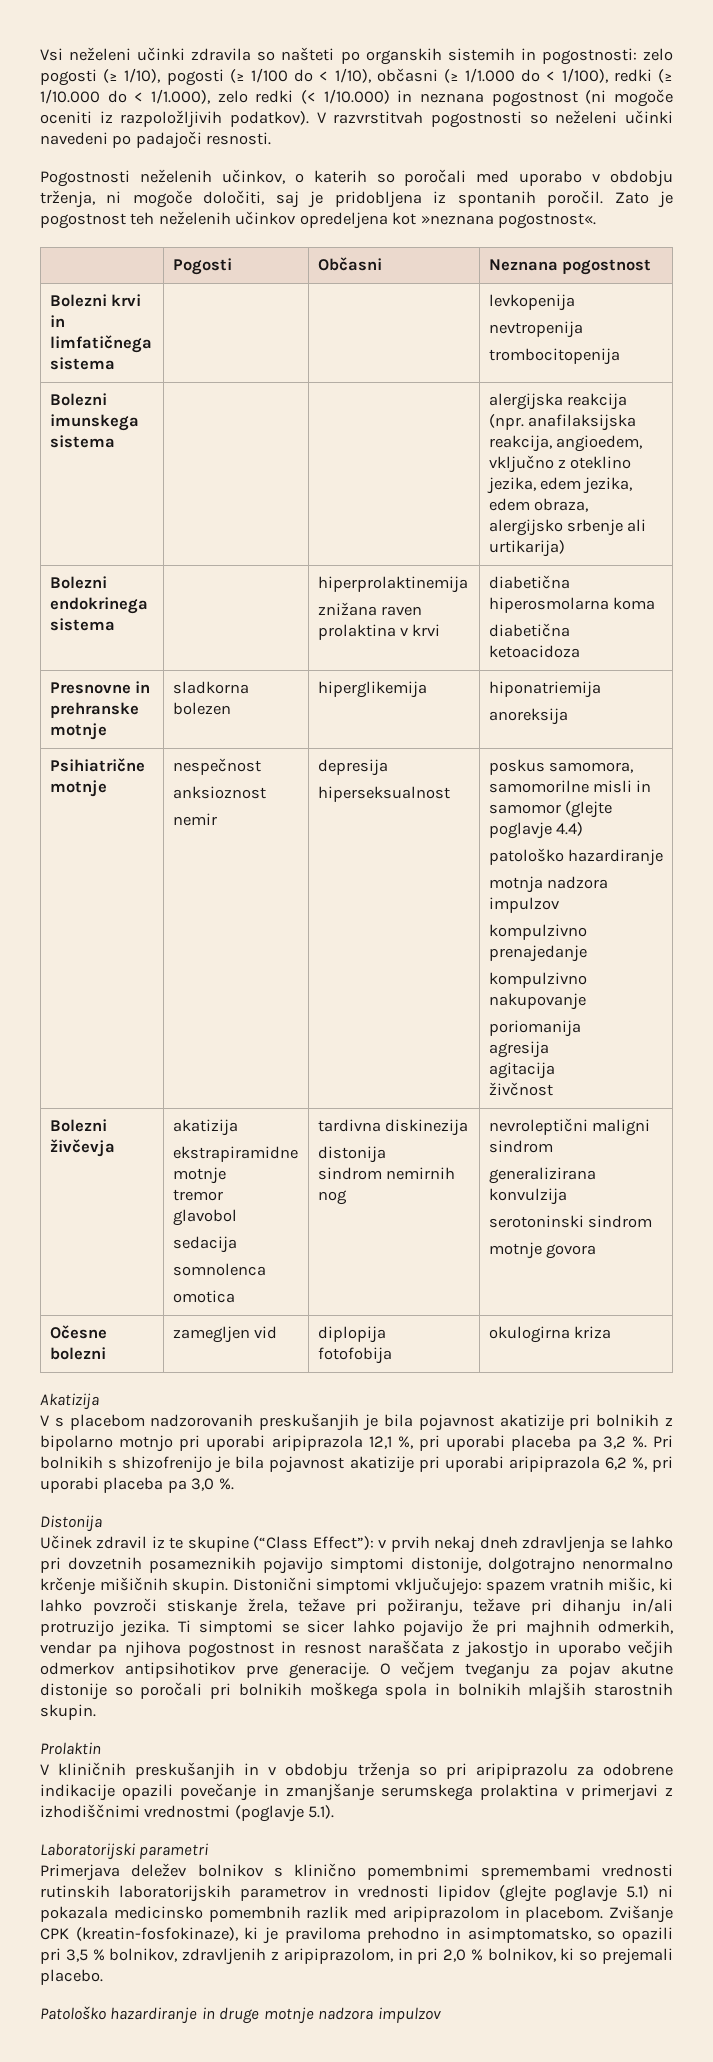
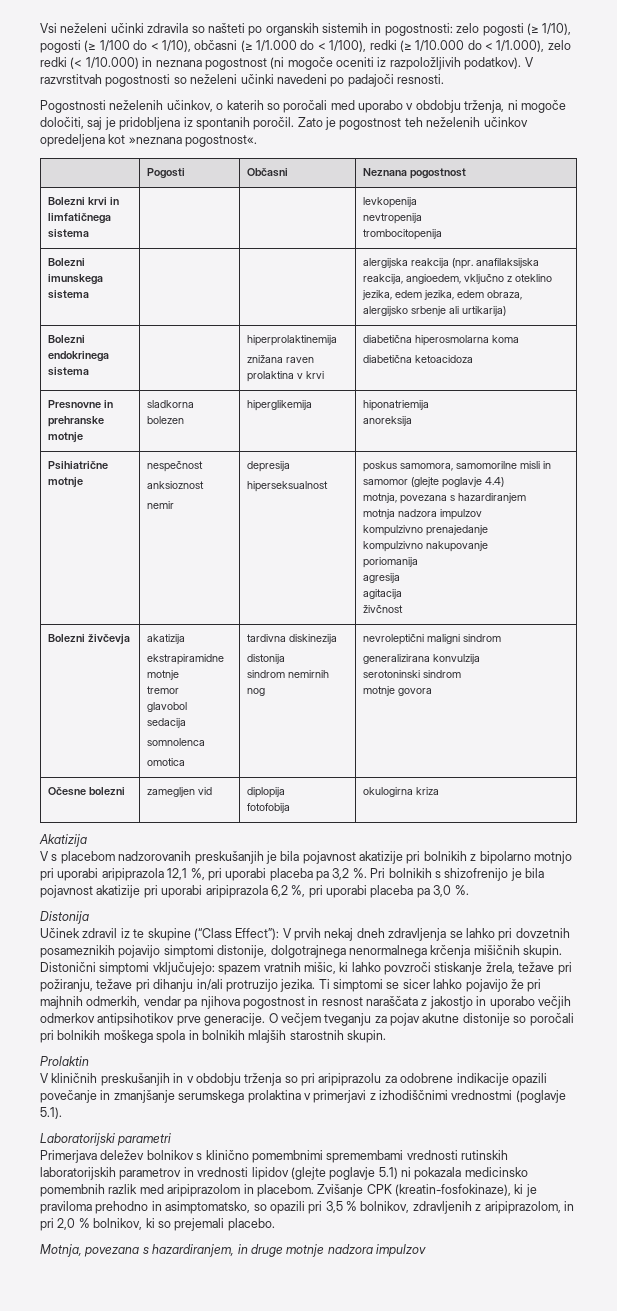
  Psihiatrične motnje | nespečnost
  anksioznost
  nemir | depresija
  hiperseksualnost | poskus samomora, samomorilne misli in samomor (glejte poglavje 4.4)
- patološko hazardiranje
+ motnja, povezana s hazardiranjem
- Učinek zdravil iz te skupine (“Class Effect”): v prvih nekaj dneh zdravljenja se lahko pri dovzetnih posameznikih pojavijo simptomi distonije, dolgotrajno nenormalno krčenje mišičnih skupin.
+ Učinek zdravil iz te skupine (“Class Effect”): V prvih nekaj dneh zdravljenja se lahko pri dovzetnih posameznikih pojavijo simptomi distonije, dolgotrajnega nenormalnega krčenja mišičnih skupin.
- Patološko hazardiranje in druge motnje nadzora impulzov
+ Motnja, povezana s hazardiranjem, in druge motnje nadzora impulzov

